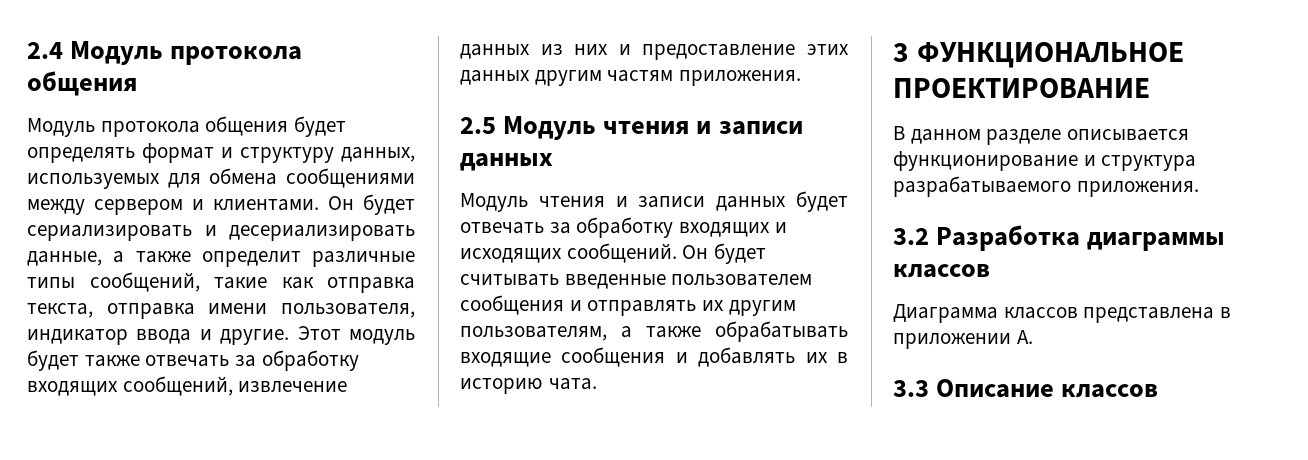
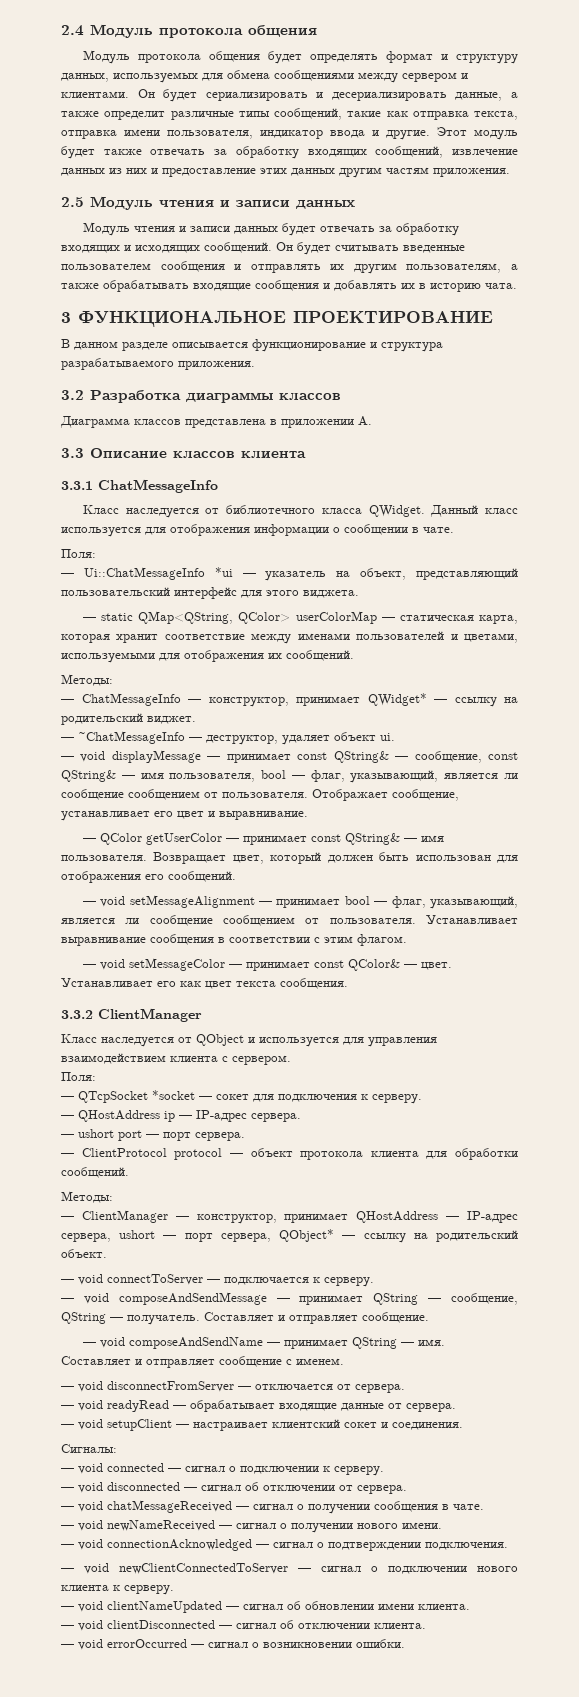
- 3.3 Описание классов
+ 3.3 Описание классов клиента
+ 3.3.1 ChatMessageInfo
+ Класс наследуется от библиотечного класса QWidget. Данный класс используется для отображения информации о сообщении в чате.
+ Поля:
+ — Ui::ChatMessageInfo *ui — указатель на объект, представляющий пользовательский интерфейс для этого виджета.
+ — static QMap<QString, QColor> userColorMap — статическая карта, которая хранит соответствие между именами пользователей и цветами, используемыми для отображения их сообщений.
+ Методы:
+ — ChatMessageInfo — конструктор, принимает QWidget* — ссылку на родительский виджет.
+ — ~ChatMessageInfo — деструктор, удаляет объект ui.
+ — void displayMessage — принимает const QString& — сообщение, const QString& — имя пользователя, bool — флаг, указывающий, является ли сообщение сообщением от пользователя. Отображает сообщение, устанавливает его цвет и выравнивание.
+ — QColor getUserColor — принимает const QString& — имя пользователя. Возвращает цвет, который должен быть использован для отображения его сообщений.
+ — void setMessageAlignment — принимает bool — флаг, указывающий, является ли сообщение сообщением от пользователя. Устанавливает выравнивание сообщения в соответствии с этим флагом.
+ — void setMessageColor — принимает const QColor& — цвет. Устанавливает его как цвет текста сообщения.
+ 3.3.2 ClientManager
+ Класс наследуется от QObject и используется для управления взаимодействием клиента с сервером.
+ Поля:
+ — QTcpSocket *socket — сокет для подключения к серверу.
+ — QHostAddress ip — IP-адрес сервера.
+ — ushort port — порт сервера.
+ — ClientProtocol protocol — объект протокола клиента для обработки сообщений.
+ Методы:
+ — ClientManager — конструктор, принимает QHostAddress — IP-адрес сервера, ushort — порт сервера, QObject* — ссылку на родительский объект.
+ — void connectToServer — подключается к серверу.
+ — void composeAndSendMessage — принимает QString — сообщение, QString — получатель. Составляет и отправляет сообщение.
+ — void composeAndSendName — принимает QString — имя. Составляет и отправляет сообщение с именем.
+ — void disconnectFromServer — отключается от сервера.
+ — void readyRead — обрабатывает входящие данные от сервера.
+ — void setupClient — настраивает клиентский сокет и соединения.
+ Сигналы:
+ — void connected — сигнал о подключении к серверу.
+ — void disconnected — сигнал об отключении от сервера.
+ — void chatMessageReceived — сигнал о получении сообщения в чате.
+ — void newNameReceived — сигнал о получении нового имени.
+ — void connectionAcknowledged — сигнал о подтверждении подключения.
+ — void newClientConnectedToServer — сигнал о подключении нового клиента к серверу.
+ — void clientNameUpdated — сигнал об обновлении имени клиента.
+ — void clientDisconnected — сигнал об отключении клиента.
+ — void errorOccurred — сигнал о возникновении ошибки.

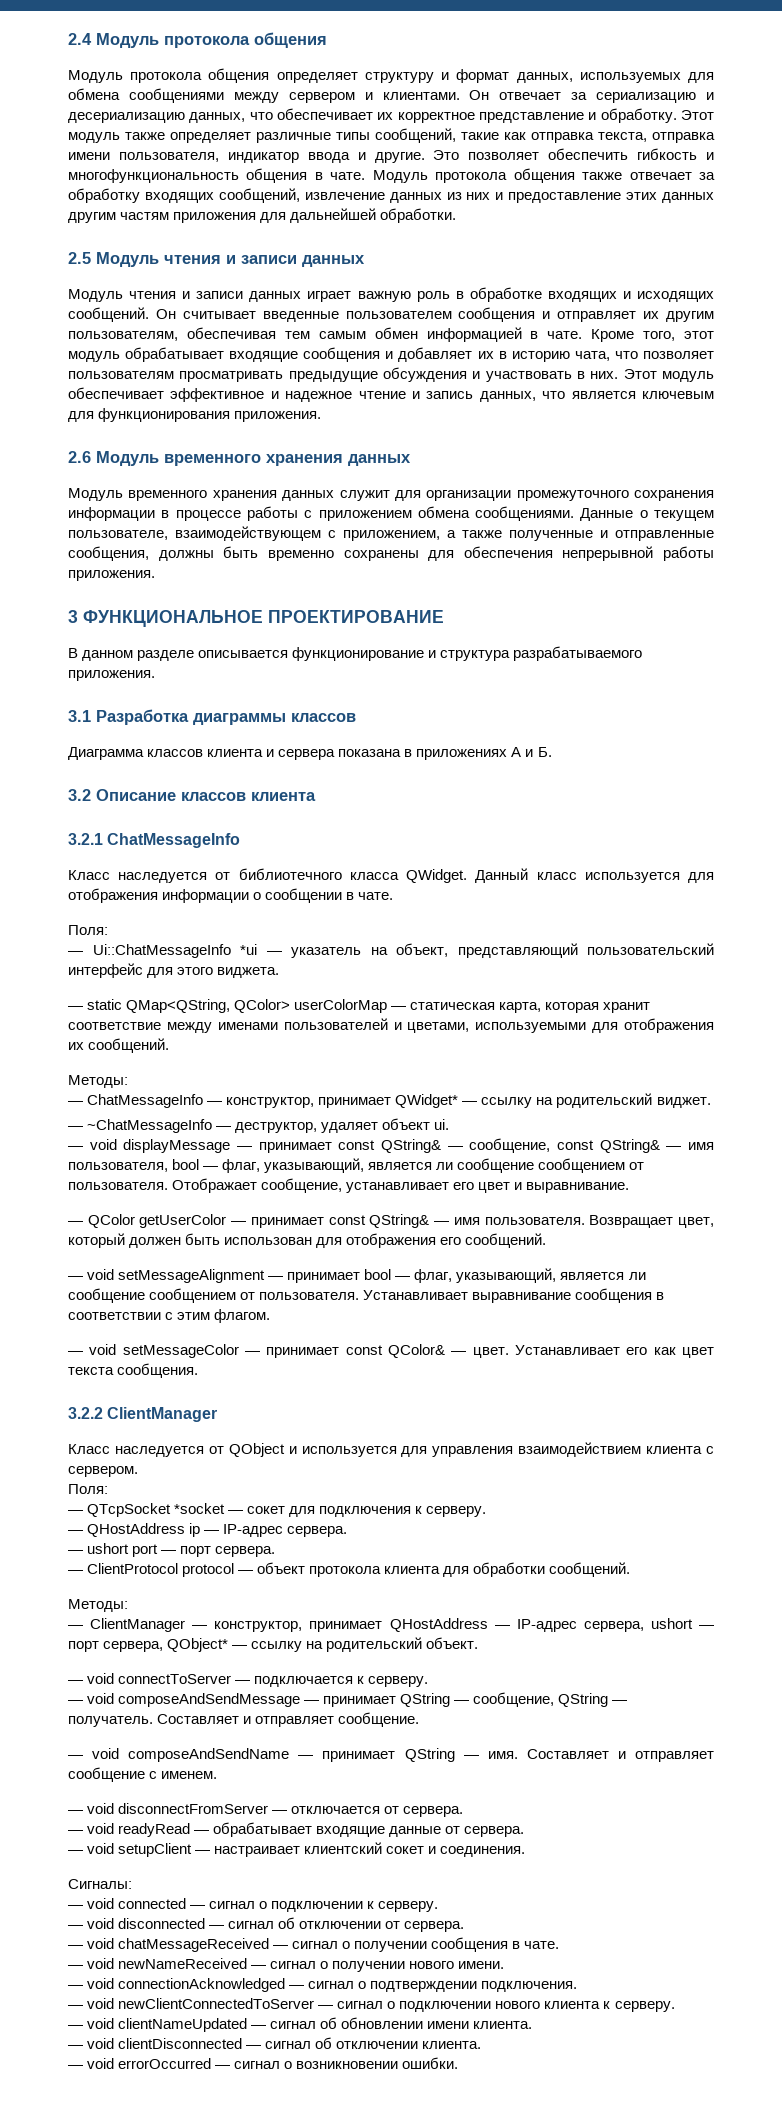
- Модуль протокола общения будет определять формат и структуру данных, используемых для обмена сообщениями между сервером и клиентами.
+ Модуль протокола общения определяет структуру и формат данных, используемых для обмена сообщениями между сервером и клиентами.
- Он будет сериализировать и десериализировать данные, а также определит различные типы сообщений, такие как отправка текста, отправка имени пользователя, индикатор ввода и другие.
+ Он отвечает за сериализацию и десериализацию данных, что обеспечивает их корректное представление и обработку. Этот модуль также определяет различные типы сообщений, такие как отправка текста, отправка имени пользователя, индикатор ввода и другие.
- Этот модуль будет также отвечать за обработку входящих сообщений, извлечение данных из них и предоставление этих данных другим частям приложения.
+ Это позволяет обеспечить гибкость и многофункциональность общения в чате. Модуль протокола общения также отвечает за обработку входящих сообщений, извлечение данных из них и предоставление этих данных другим частям приложения для дальнейшей обработки.
- Модуль чтения и записи данных будет отвечать за обработку входящих и исходящих сообщений.
+ Модуль чтения и записи данных играет важную роль в обработке входящих и исходящих сообщений.
- Он будет считывать введенные пользователем сообщения и отправлять их другим пользователям, а также обрабатывать входящие сообщения и добавлять их в историю чата.
+ Он считывает введенные пользователем сообщения и отправляет их другим пользователям, обеспечивая тем самым обмен информацией в чате. Кроме того, этот модуль обрабатывает входящие сообщения и добавляет их в историю чата, что позволяет пользователям просматривать предыдущие обсуждения и участвовать в них. Этот модуль обеспечивает эффективное и надежное чтение и запись данных, что является ключевым для функционирования приложения.
+ 2.6 Модуль временного хранения данных
+ Модуль временного хранения данных служит для организации промежуточного сохранения информации в процессе работы с приложением обмена сообщениями. Данные о текущем пользователе, взаимодействующем с приложением, а также полученные и отправленные сообщения, должны быть временно сохранены для обеспечения непрерывной работы приложения.
- 3.2 Разработка диаграммы классов
+ 3.1 Разработка диаграммы классов
- Диаграмма классов представлена в приложении А.
- 3.3 Описание классов клиента
+ Диаграмма классов клиента и сервера показана в приложениях А и Б.
+ 3.2 Описание классов клиента
- 3.3.1 ChatMessageInfo
+ 3.2.1 ChatMessageInfo
- 3.3.2 ClientManager
+ 3.2.2 ClientManager

